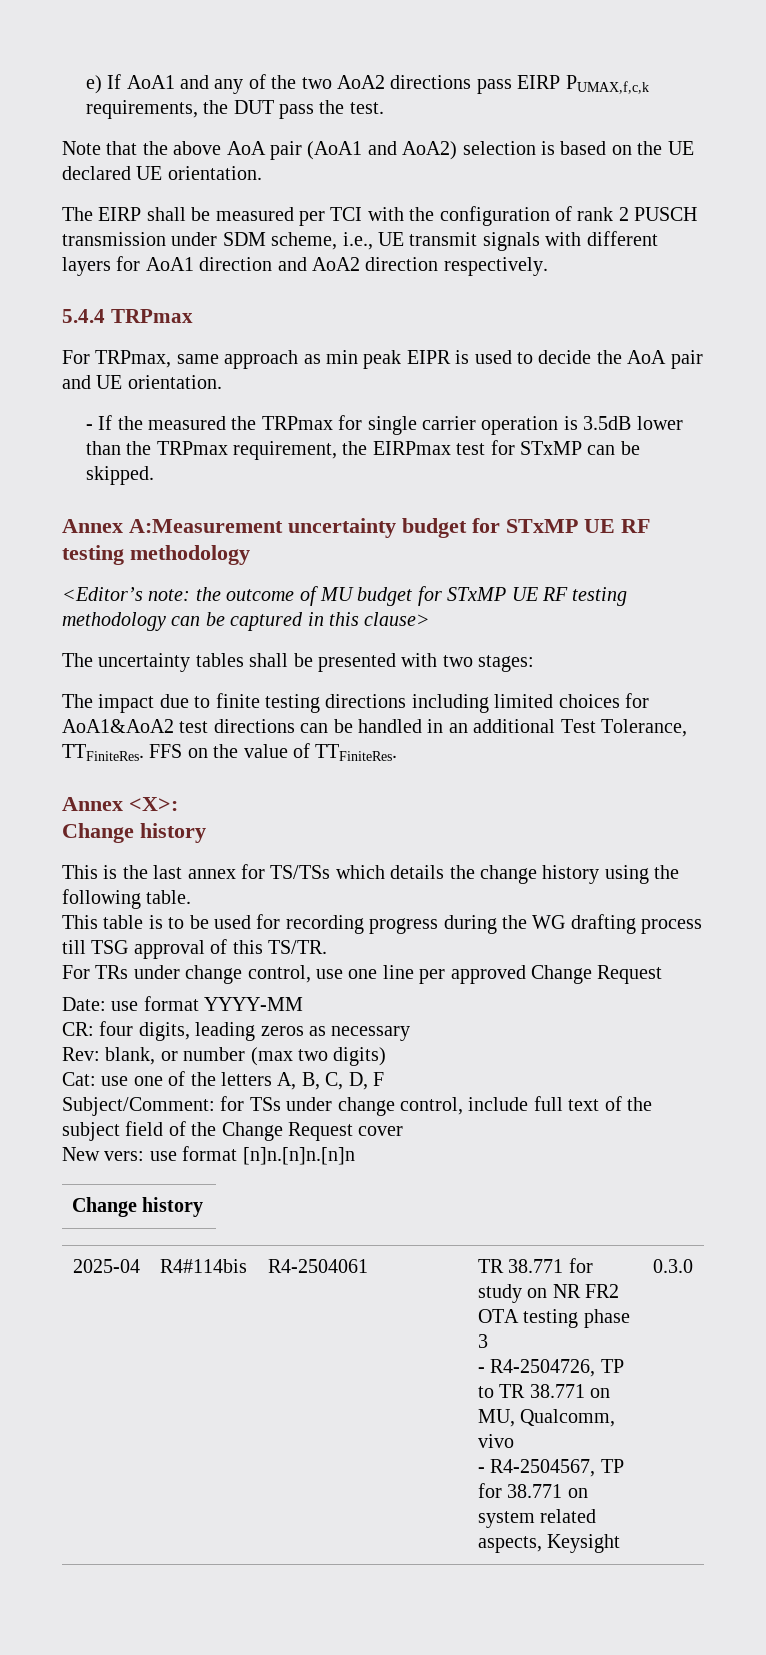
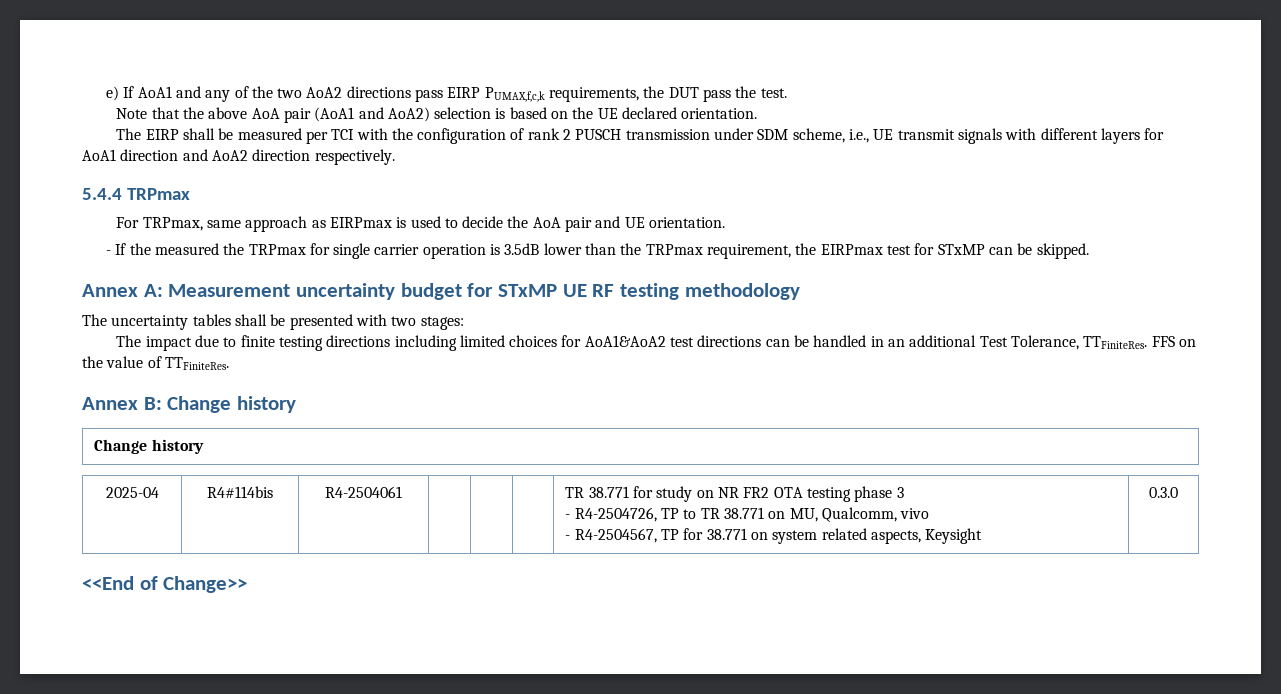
- Note that the above AoA pair (AoA1 and AoA2) selection is based on the UE declared UE orientation.
+ Note that the above AoA pair (AoA1 and AoA2) selection is based on the UE declared orientation.
- For TRPmax, same approach as min peak EIPR is used to decide the AoA pair and UE orientation.
+ For TRPmax, same approach as EIRPmax is used to decide the AoA pair and UE orientation.
- Annex A:Measurement uncertainty budget for STxMP UE RF testing methodology
+ Annex A: Measurement uncertainty budget for STxMP UE RF testing methodology
- <Editor’s note: the outcome of MU budget for STxMP UE RF testing methodology can be captured in this clause>
- Annex <X>:
- Change history
- This is the last annex for TS/TSs which details the change history using the following table.
- This table is to be used for recording progress during the WG drafting process till TSG approval of this TS/TR.
- For TRs under change control, use one line per approved Change Request
- Date: use format YYYY-MM
- CR: four digits, leading zeros as necessary
- Rev: blank, or number (max two digits)
- Cat: use one of the letters A, B, C, D, F
- Subject/Comment: for TSs under change control, include full text of the subject field of the Change Request cover
- New vers: use format [n]n.[n]n.[n]n
+ Annex B: Change history
+ <<End of Change>>

